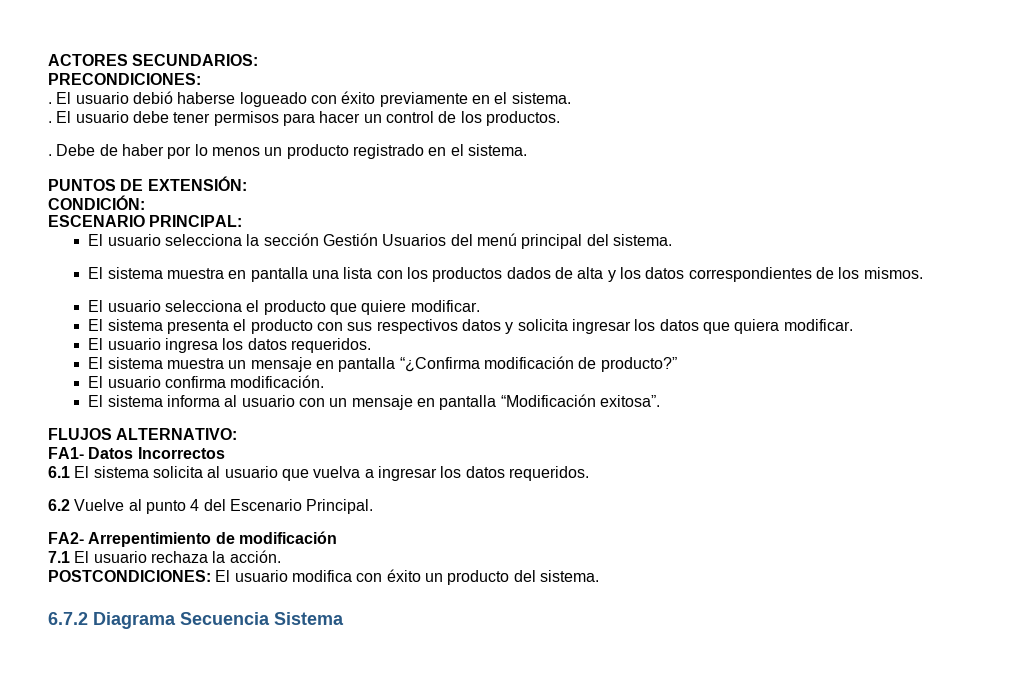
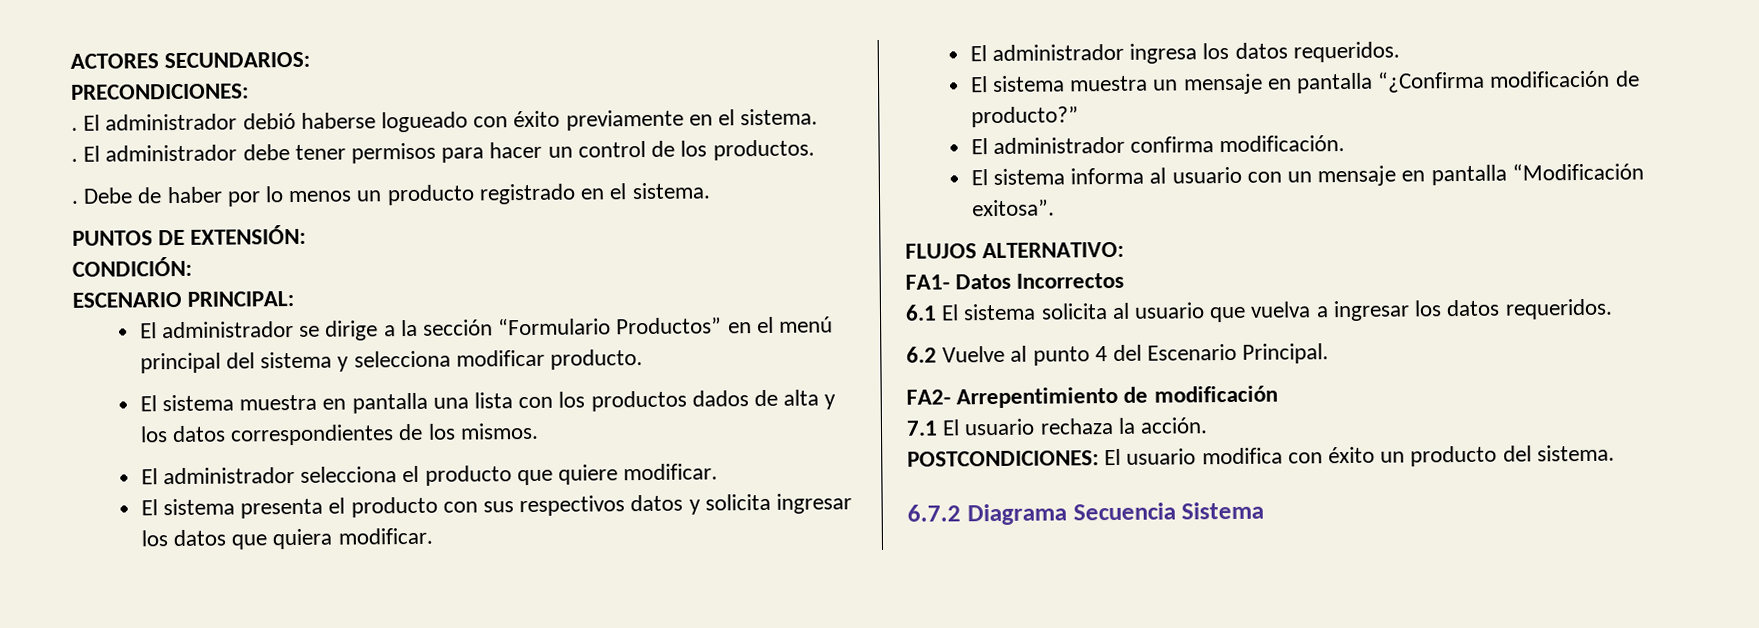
- El usuario debió haberse logueado con éxito previamente en el sistema.
+ El administrador debió haberse logueado con éxito previamente en el sistema.
- El usuario debe tener permisos para hacer un control de los productos.
+ El administrador debe tener permisos para hacer un control de los productos.
- El usuario selecciona la sección Gestión Usuarios del menú principal del sistema.
+ El administrador se dirige a la sección “Formulario Productos” en el menú principal del sistema y selecciona modificar producto.
- El usuario selecciona el producto que quiere modificar.
+ El administrador selecciona el producto que quiere modificar.
- El usuario ingresa los datos requeridos.
+ El administrador ingresa los datos requeridos.
- El usuario confirma modificación.
+ El administrador confirma modificación.

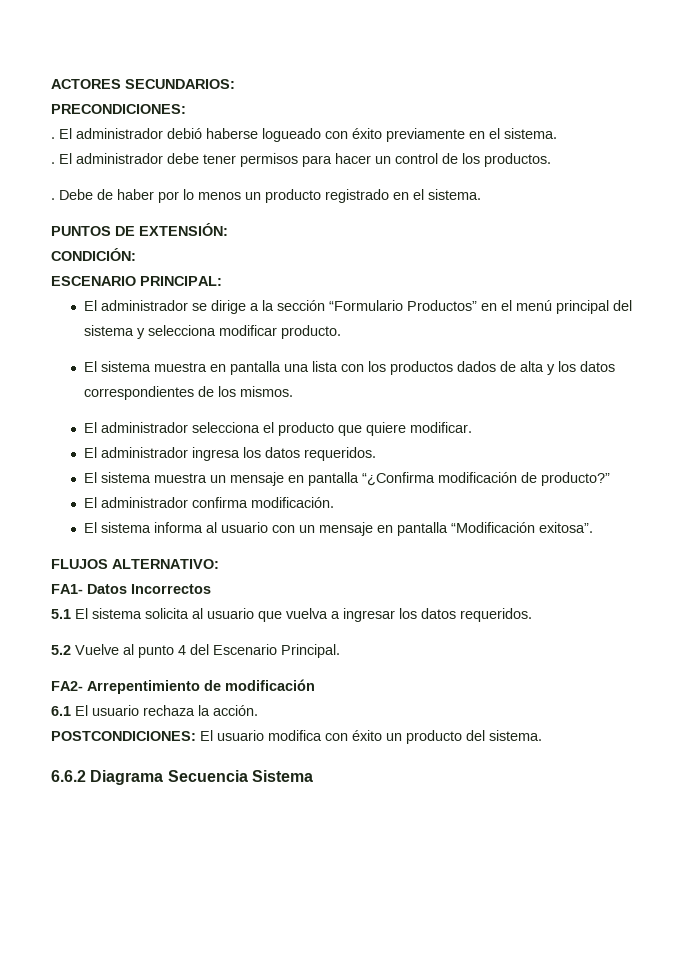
- El sistema presenta el producto con sus respectivos datos y solicita ingresar los datos que quiera modificar.
- 6.1 El sistema solicita al usuario que vuelva a ingresar los datos requeridos.
+ 5.1 El sistema solicita al usuario que vuelva a ingresar los datos requeridos.
- 6.2 Vuelve al punto 4 del Escenario Principal.
+ 5.2 Vuelve al punto 4 del Escenario Principal.
- 7.1 El usuario rechaza la acción.
+ 6.1 El usuario rechaza la acción.
- 6.7.2 Diagrama Secuencia Sistema
+ 6.6.2 Diagrama Secuencia Sistema

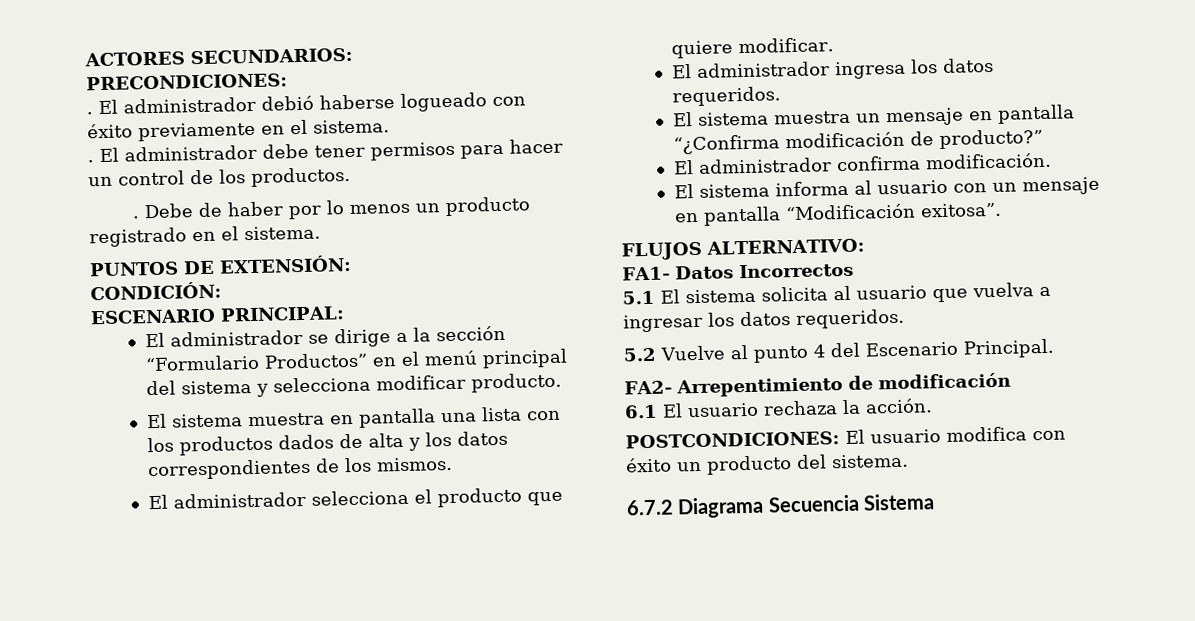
- 6.6.2 Diagrama Secuencia Sistema
+ 6.7.2 Diagrama Secuencia Sistema

